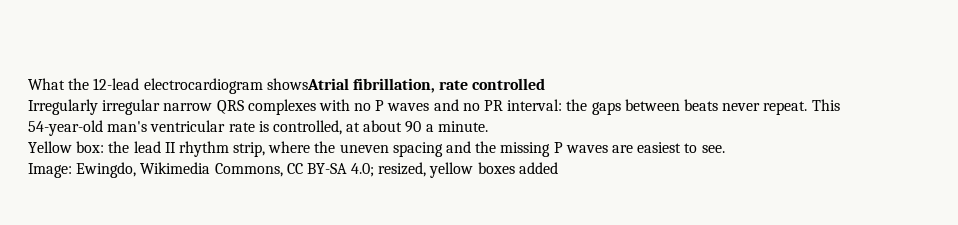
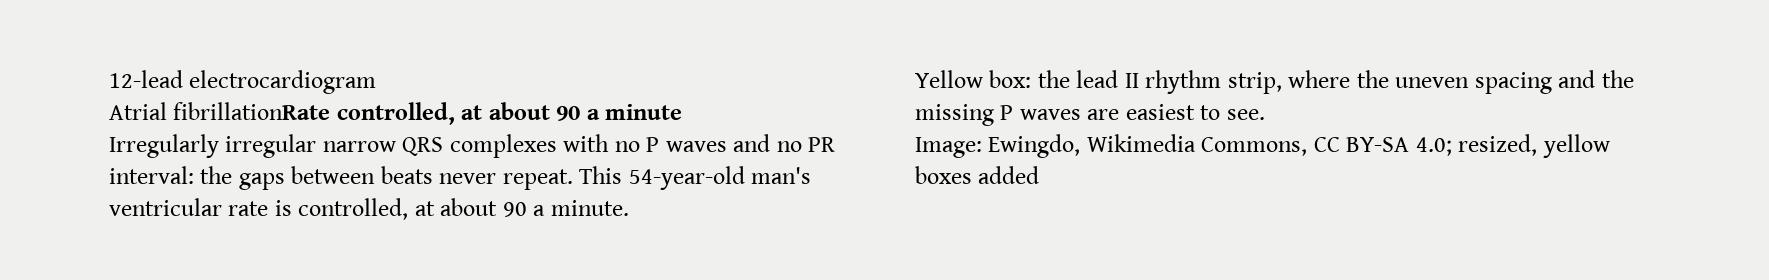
- What the 12-lead electrocardiogram showsAtrial fibrillation, rate controlled
+ 12-lead electrocardiogram
+ Atrial fibrillationRate controlled, at about 90 a minute

